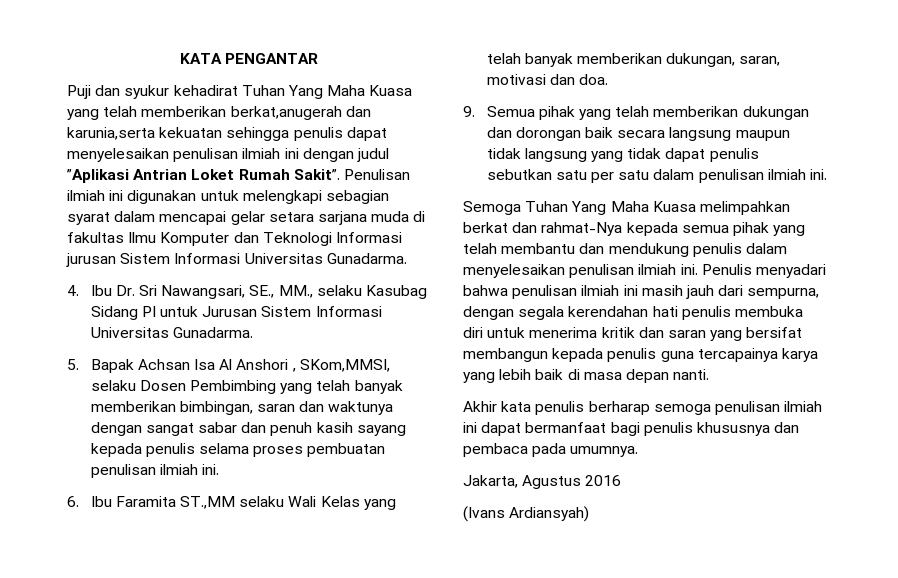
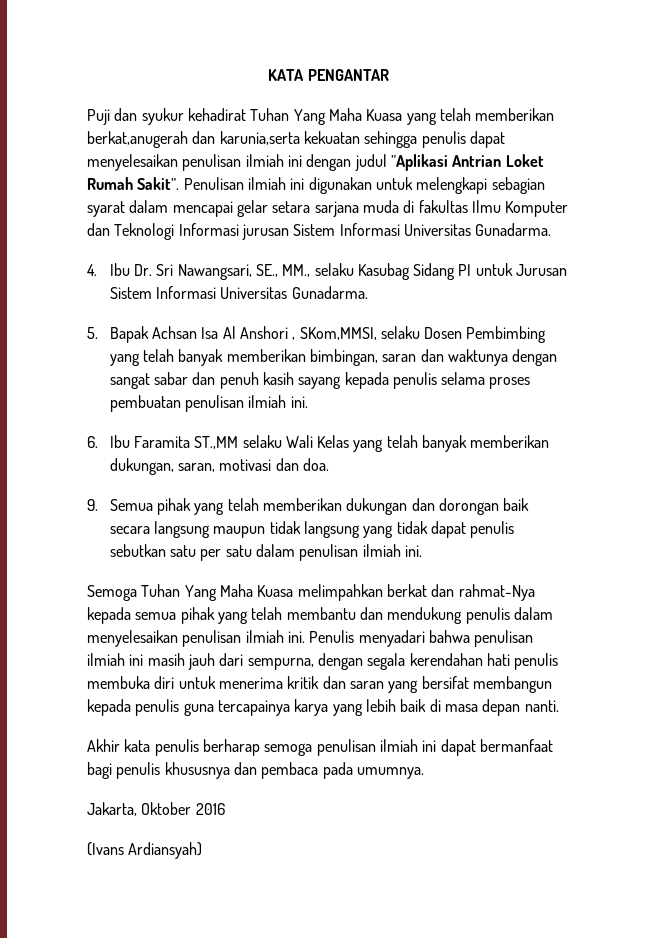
- Jakarta, Agustus 2016
+ Jakarta, Oktober 2016

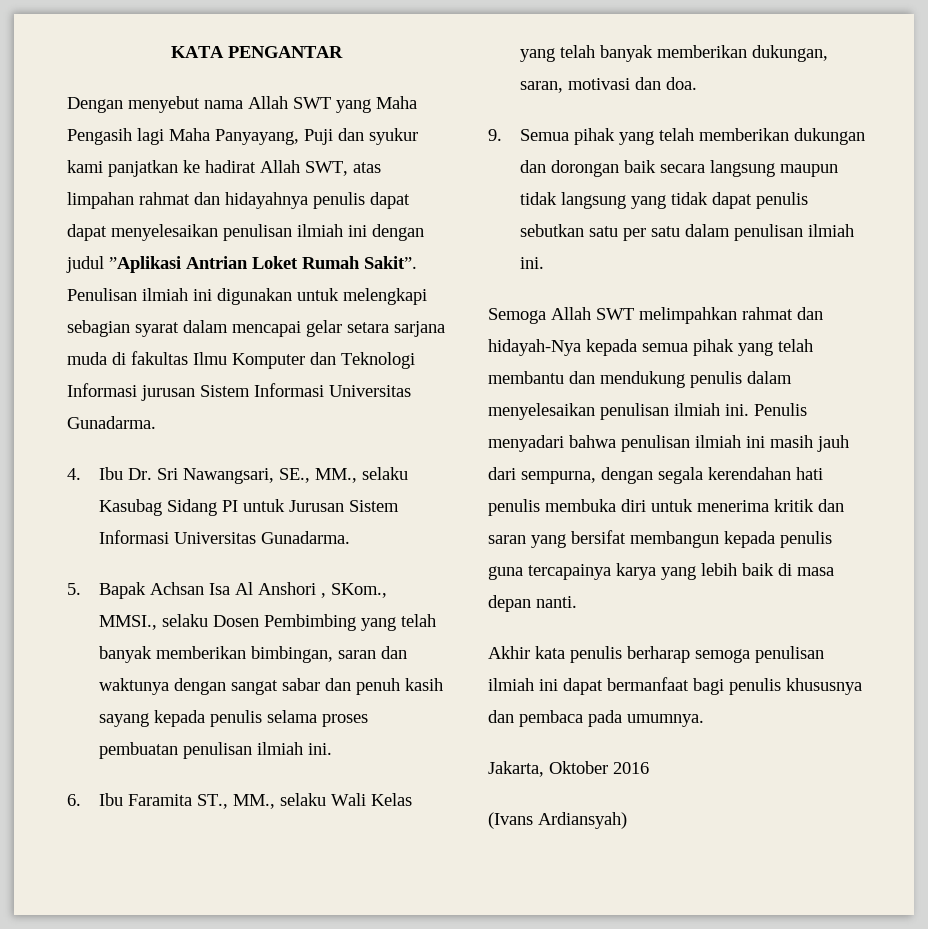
- Puji dan syukur kehadirat Tuhan Yang Maha Kuasa yang telah memberikan berkat,anugerah dan karunia,serta kekuatan sehingga penulis dapat menyelesaikan penulisan ilmiah ini dengan judul ”Aplikasi Antrian Loket Rumah Sakit”.
+ Dengan menyebut nama Allah SWT yang Maha Pengasih lagi Maha Panyayang, Puji dan syukur kami panjatkan ke hadirat Allah SWT, atas limpahan rahmat dan hidayahnya penulis dapat dapat menyelesaikan penulisan ilmiah ini dengan judul ”Aplikasi Antrian Loket Rumah Sakit”.
- 5. Bapak Achsan Isa Al Anshori , SKom,MMSI, selaku Dosen Pembimbing yang telah banyak memberikan bimbingan, saran dan waktunya dengan sangat sabar dan penuh kasih sayang kepada penulis selama proses pembuatan penulisan ilmiah ini.
+ 5. Bapak Achsan Isa Al Anshori , SKom., MMSI., selaku Dosen Pembimbing yang telah banyak memberikan bimbingan, saran dan waktunya dengan sangat sabar dan penuh kasih sayang kepada penulis selama proses pembuatan penulisan ilmiah ini.
- 6. Ibu Faramita ST.,MM selaku Wali Kelas yang telah banyak memberikan dukungan, saran, motivasi dan doa.
+ 6. Ibu Faramita ST., MM., selaku Wali Kelas yang telah banyak memberikan dukungan, saran, motivasi dan doa.
- Semoga Tuhan Yang Maha Kuasa melimpahkan berkat dan rahmat-Nya kepada semua pihak yang telah membantu dan mendukung penulis dalam menyelesaikan penulisan ilmiah ini.
+ Semoga Allah SWT melimpahkan rahmat dan hidayah-Nya kepada semua pihak yang telah membantu dan mendukung penulis dalam menyelesaikan penulisan ilmiah ini.

